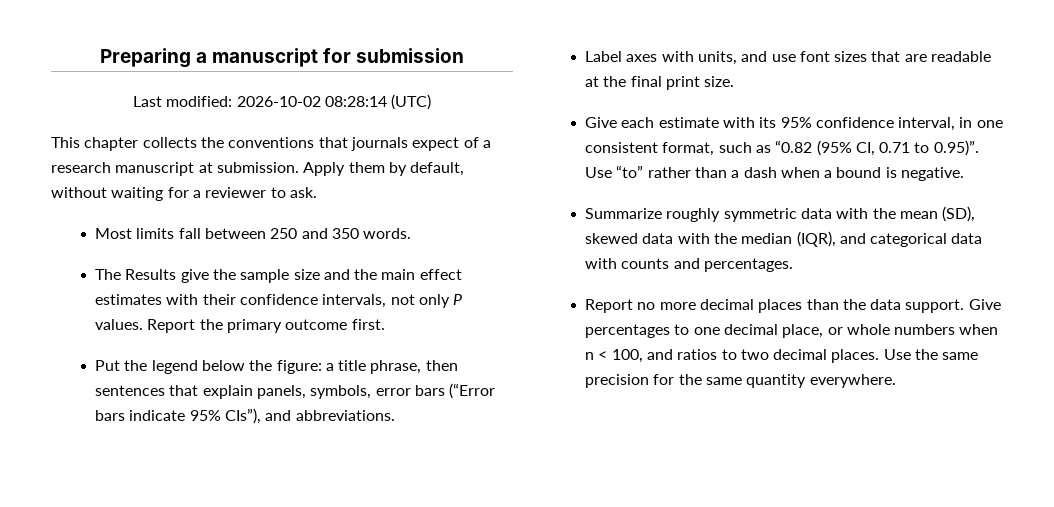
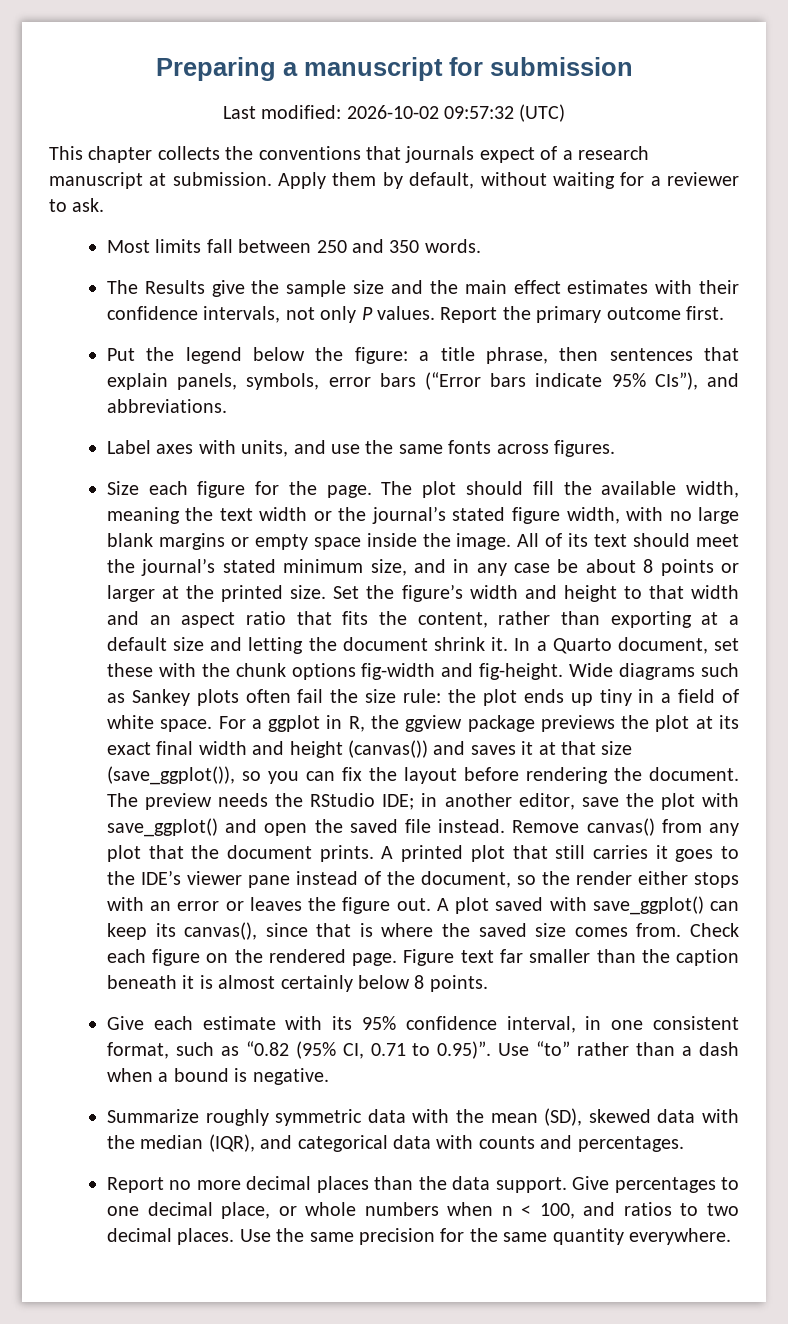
- Last modified: 2026-10-02 08:28:14 (UTC)
+ Last modified: 2026-10-02 09:57:32 (UTC)
- Label axes with units, and use font sizes that are readable at the final print size.
+ Label axes with units, and use the same fonts across figures.
+ Size each figure for the page. The plot should fill the available width, meaning the text width or the journal’s stated figure width, with no large blank margins or empty space inside the image. All of its text should meet the journal’s stated minimum size, and in any case be about 8 points or larger at the printed size. Set the figure’s width and height to that width and an aspect ratio that fits the content, rather than exporting at a default size and letting the document shrink it. In a Quarto document, set these with the chunk options fig-width and fig-height. Wide diagrams such as Sankey plots often fail the size rule: the plot ends up tiny in a field of white space. For a ggplot in R, the ggview package previews the plot at its exact final width and height (canvas()) and saves it at that size (save_ggplot()), so you can fix the layout before rendering the document. The preview needs the RStudio IDE; in another editor, save the plot with save_ggplot() and open the saved file instead. Remove canvas() from any plot that the document prints. A printed plot that still carries it goes to the IDE’s viewer pane instead of the document, so the render either stops with an error or leaves the figure out. A plot saved with save_ggplot() can keep its canvas(), since that is where the saved size comes from. Check each figure on the rendered page. Figure text far smaller than the caption beneath it is almost certainly below 8 points.

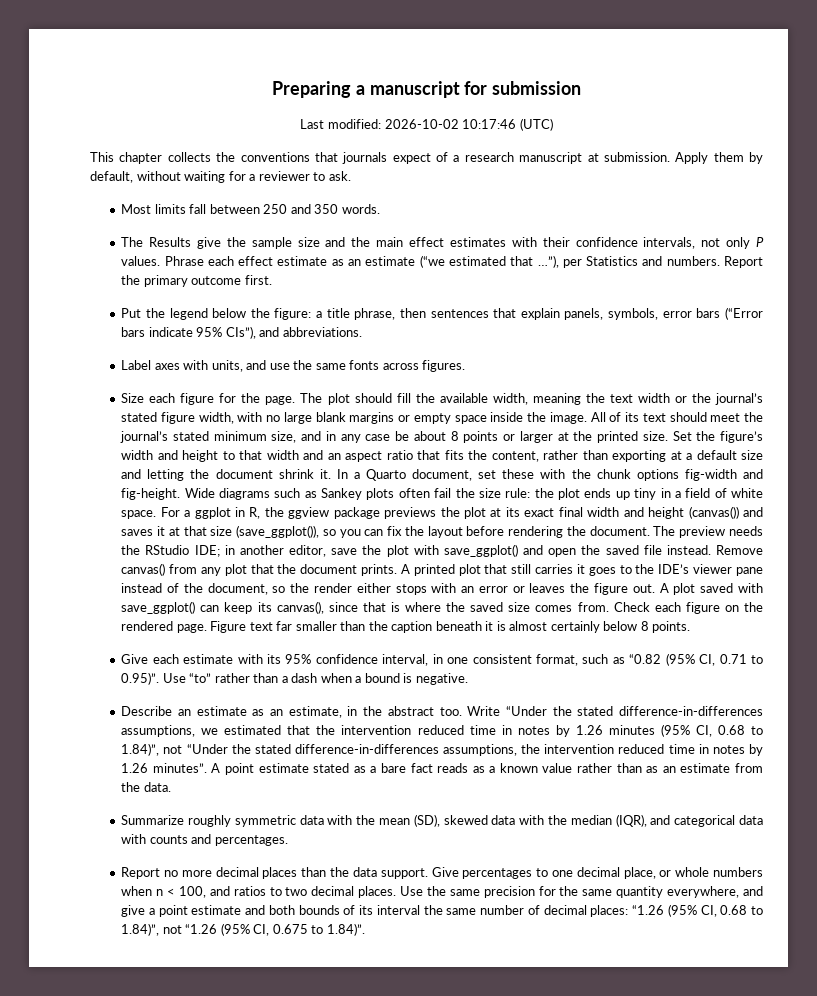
- Last modified: 2026-10-02 09:57:32 (UTC)
+ Last modified: 2026-10-02 10:17:46 (UTC)
+ Phrase each effect estimate as an estimate (“we estimated that …”), per Statistics and numbers.
+ Describe an estimate as an estimate, in the abstract too. Write “Under the stated difference-in-differences assumptions, we estimated that the intervention reduced time in notes by 1.26 minutes (95% CI, 0.68 to 1.84)”, not “Under the stated difference-in-differences assumptions, the intervention reduced time in notes by 1.26 minutes”. A point estimate stated as a bare fact reads as a known value rather than as an estimate from the data.
- Use the same precision for the same quantity everywhere.
+ Use the same precision for the same quantity everywhere, and give a point estimate and both bounds of its interval the same number of decimal places: “1.26 (95% CI, 0.68 to 1.84)”, not “1.26 (95% CI, 0.675 to 1.84)”.

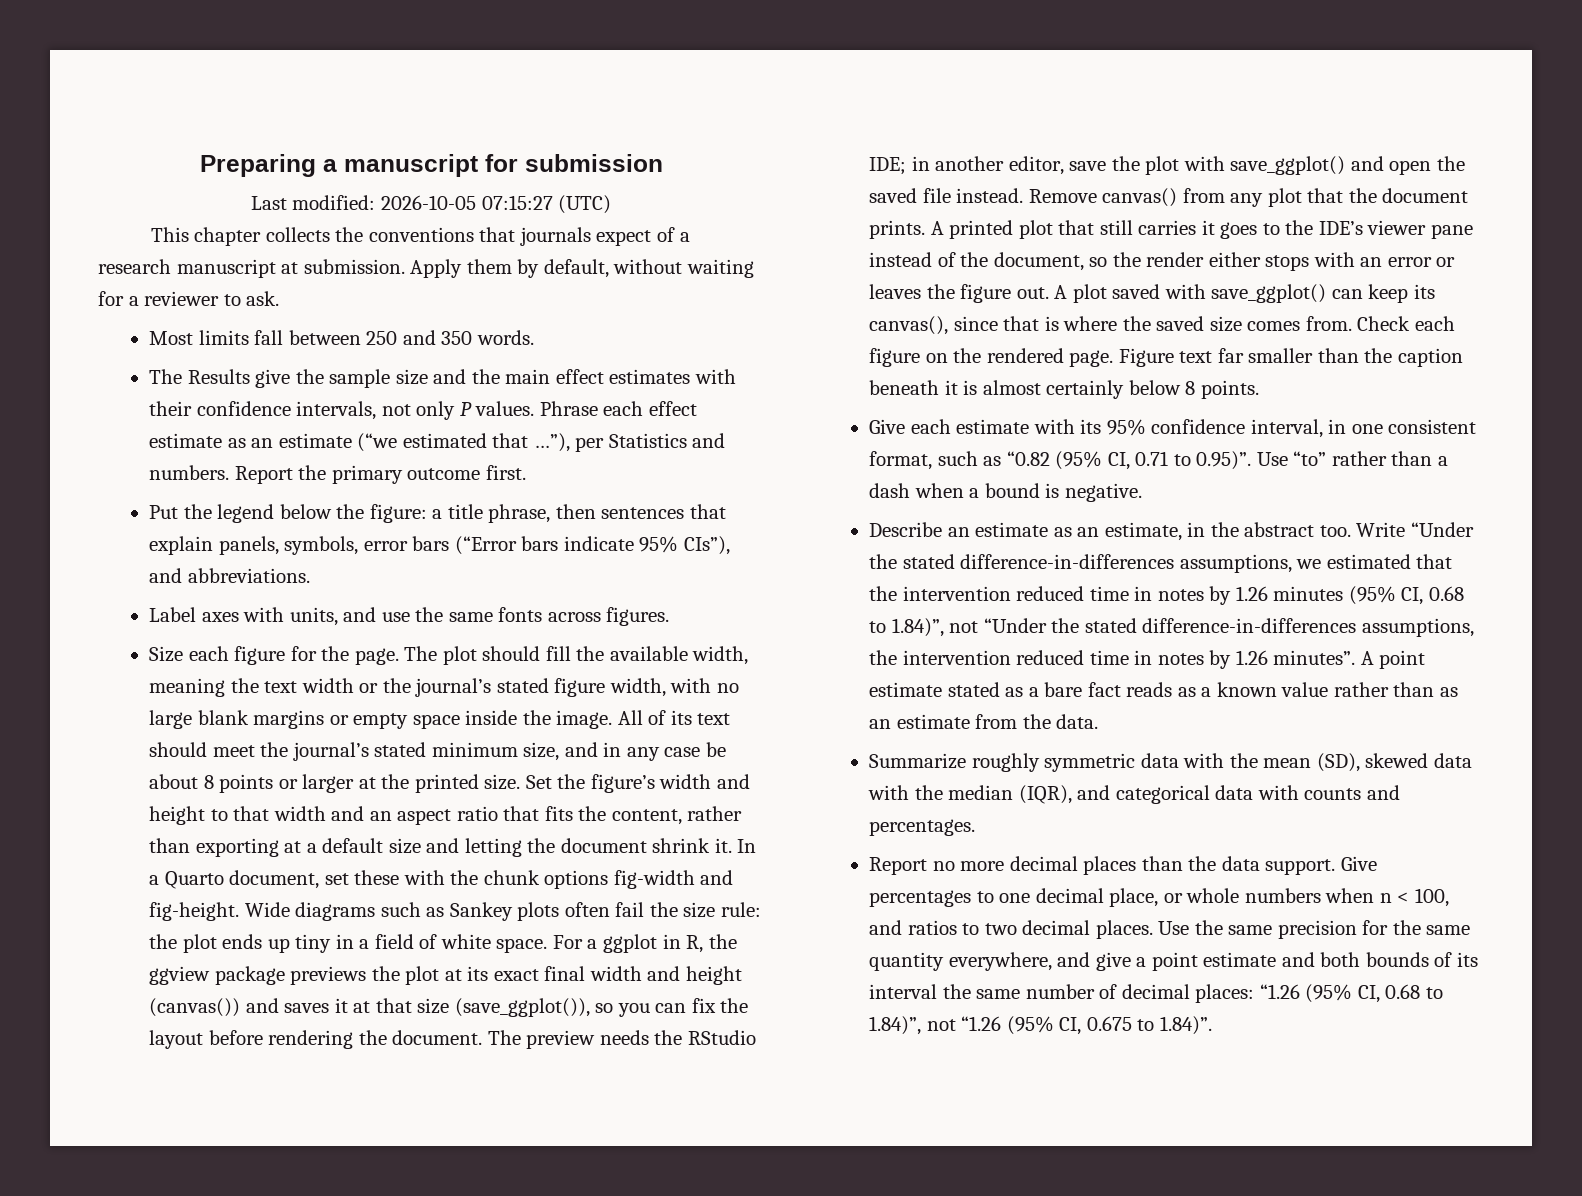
- Last modified: 2026-10-02 10:17:46 (UTC)
+ Last modified: 2026-10-05 07:15:27 (UTC)

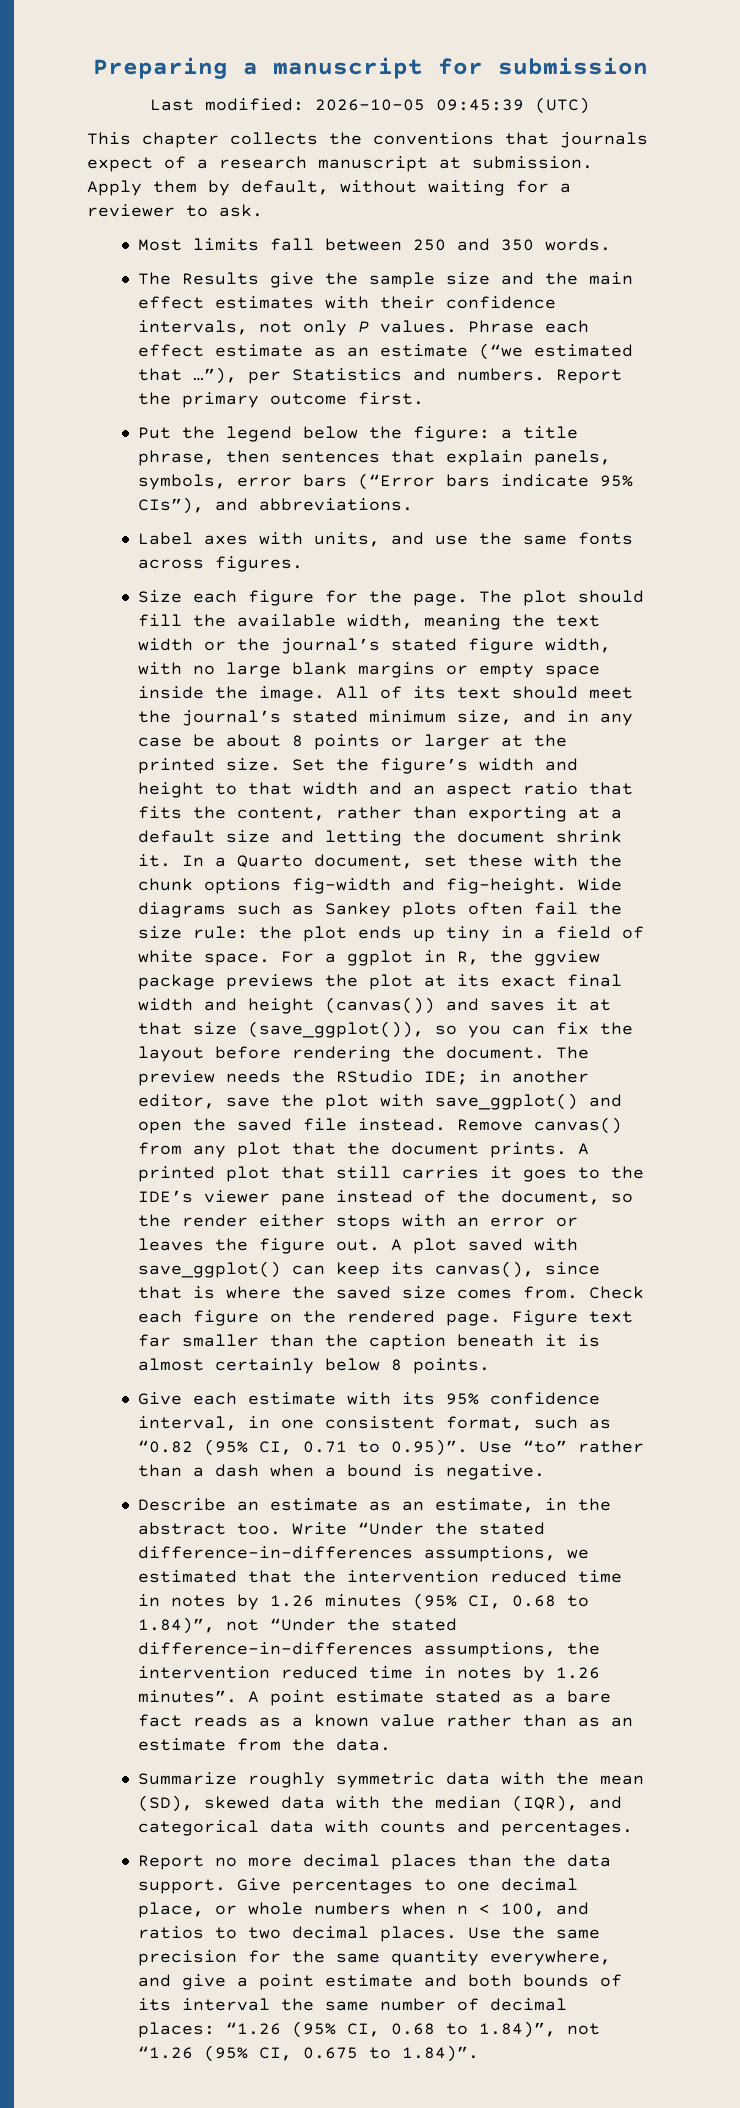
- Last modified: 2026-10-05 07:15:27 (UTC)
+ Last modified: 2026-10-05 09:45:39 (UTC)

